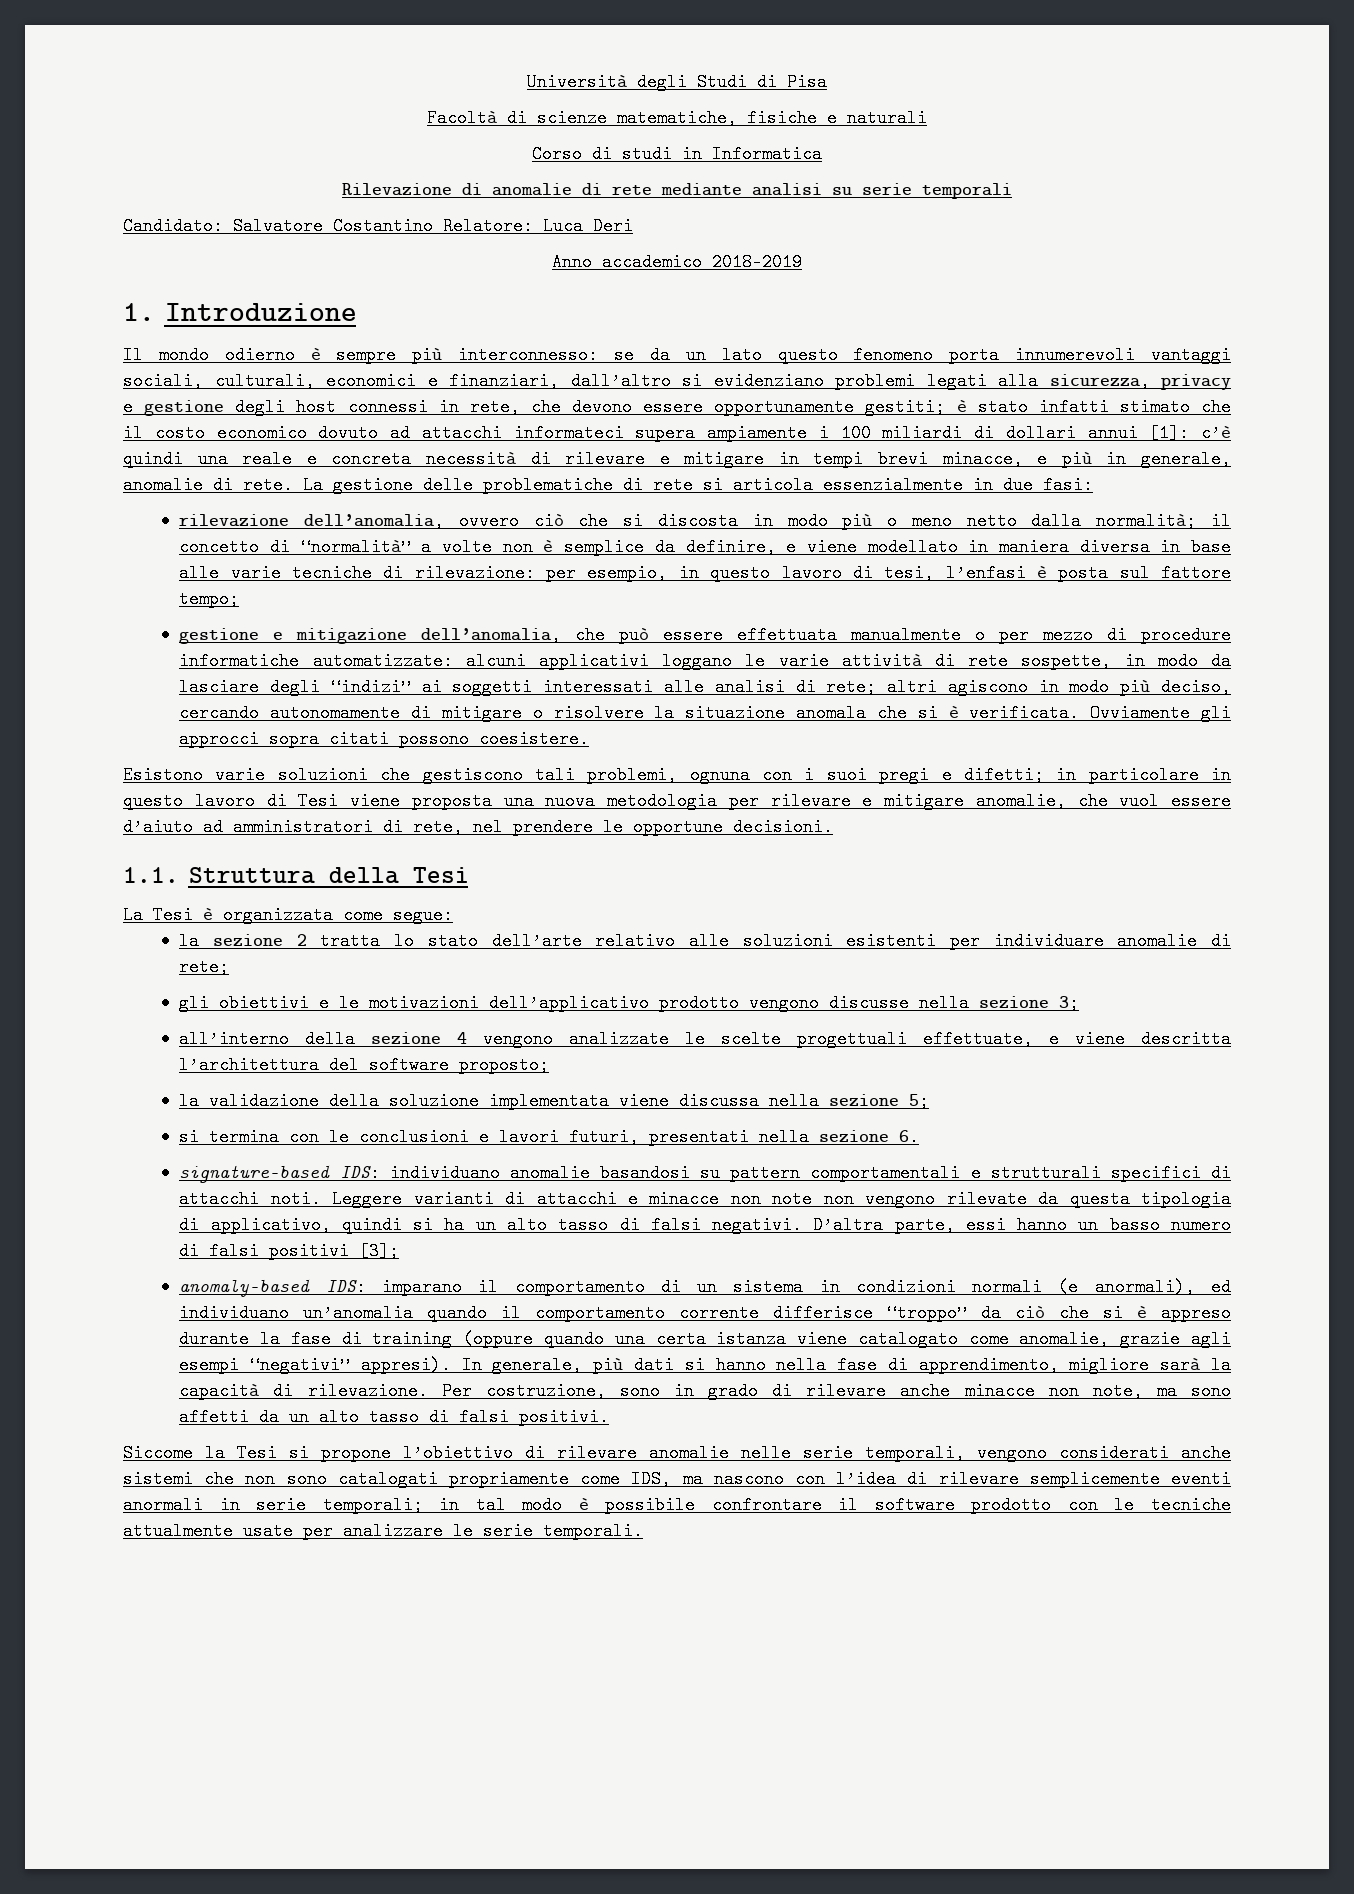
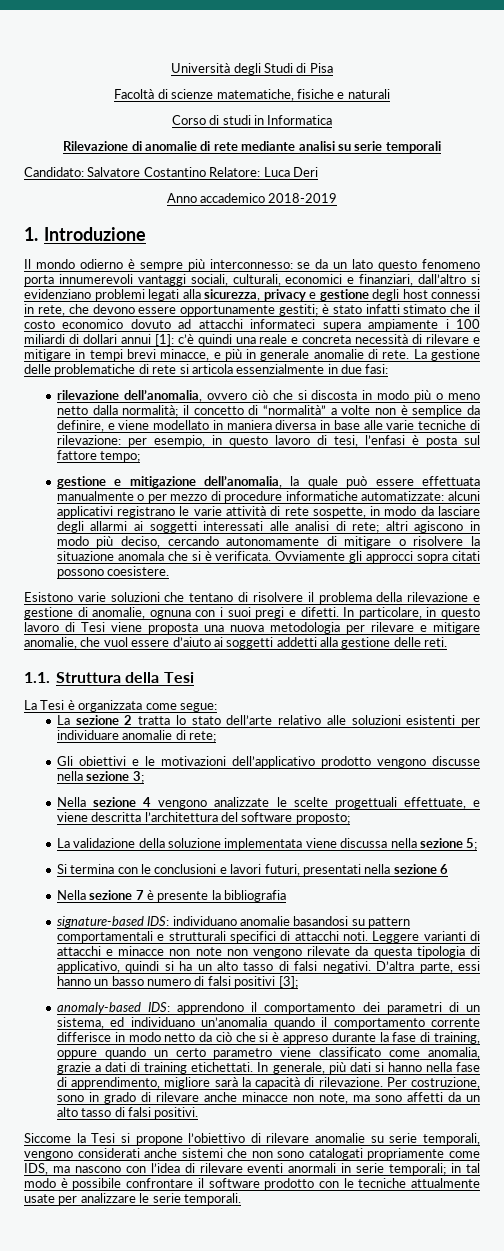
- c’è quindi una reale e concreta necessità di rilevare e mitigare in tempi brevi minacce, e più in generale, anomalie di rete.
+ c’è quindi una reale e concreta necessità di rilevare e mitigare in tempi brevi minacce, e più in generale anomalie di rete.
- gestione e mitigazione dell’anomalia, che può essere effettuata manualmente o per mezzo di procedure informatiche automatizzate: alcuni applicativi loggano le varie attività di rete sospette, in modo da lasciare degli “indizi” ai soggetti interessati alle analisi di rete; altri agiscono in modo più deciso, cercando autonomamente di mitigare o risolvere la situazione anomala che si è verificata.
+ gestione e mitigazione dell’anomalia, la quale può essere effettuata manualmente o per mezzo di procedure informatiche automatizzate: alcuni applicativi registrano le varie attività di rete sospette, in modo da lasciare degli allarmi ai soggetti interessati alle analisi di rete; altri agiscono in modo più deciso, cercando autonomamente di mitigare o risolvere la situazione anomala che si è verificata.
- Esistono varie soluzioni che gestiscono tali problemi, ognuna con i suoi pregi e difetti; in particolare in questo lavoro di Tesi viene proposta una nuova metodologia per rilevare e mitigare anomalie, che vuol essere d’aiuto ad amministratori di rete, nel prendere le opportune decisioni.
+ Esistono varie soluzioni che tentano di risolvere il problema della rilevazione e gestione di anomalie, ognuna con i suoi pregi e difetti. In particolare, in questo lavoro di Tesi viene proposta una nuova metodologia per rilevare e mitigare anomalie, che vuol essere d’aiuto ai soggetti addetti alla gestione delle reti.
- la sezione 2 tratta lo stato dell’arte relativo alle soluzioni esistenti per individuare anomalie di rete;
+ La sezione 2 tratta lo stato dell’arte relativo alle soluzioni esistenti per individuare anomalie di rete;
- gli obiettivi e le motivazioni dell’applicativo prodotto vengono discusse nella sezione 3;
+ Gli obiettivi e le motivazioni dell’applicativo prodotto vengono discusse nella sezione 3;
- all’interno della sezione 4 vengono analizzate le scelte progettuali effettuate, e viene descritta l’architettura del software proposto;
+ Nella sezione 4 vengono analizzate le scelte progettuali effettuate, e viene descritta l’architettura del software proposto;
- la validazione della soluzione implementata viene discussa nella sezione 5;
+ La validazione della soluzione implementata viene discussa nella sezione 5;
- si termina con le conclusioni e lavori futuri, presentati nella sezione 6.
+ Si termina con le conclusioni e lavori futuri, presentati nella sezione 6
+ Nella sezione 7 è presente la bibliografia
- anomaly-based IDS: imparano il comportamento di un sistema in condizioni normali (e anormali), ed individuano un’anomalia quando il comportamento corrente differisce “troppo” da ciò che si è appreso durante la fase di training (oppure quando una certa istanza viene catalogato come anomalie, grazie agli esempi “negativi” appresi).
+ anomaly-based IDS: apprendono il comportamento dei parametri di un sistema, ed individuano un’anomalia quando il comportamento corrente differisce in modo netto da ciò che si è appreso durante la fase di training, oppure quando un certo parametro viene classificato come anomalia, grazie a dati di training etichettati.
- Siccome la Tesi si propone l’obiettivo di rilevare anomalie nelle serie temporali, vengono considerati anche sistemi che non sono catalogati propriamente come IDS, ma nascono con l’idea di rilevare semplicemente eventi anormali in serie temporali; in tal modo è possibile confrontare il software prodotto con le tecniche attualmente usate per analizzare le serie temporali.
+ Siccome la Tesi si propone l’obiettivo di rilevare anomalie su serie temporali, vengono considerati anche sistemi che non sono catalogati propriamente come IDS, ma nascono con l’idea di rilevare eventi anormali in serie temporali; in tal modo è possibile confrontare il software prodotto con le tecniche attualmente usate per analizzare le serie temporali.

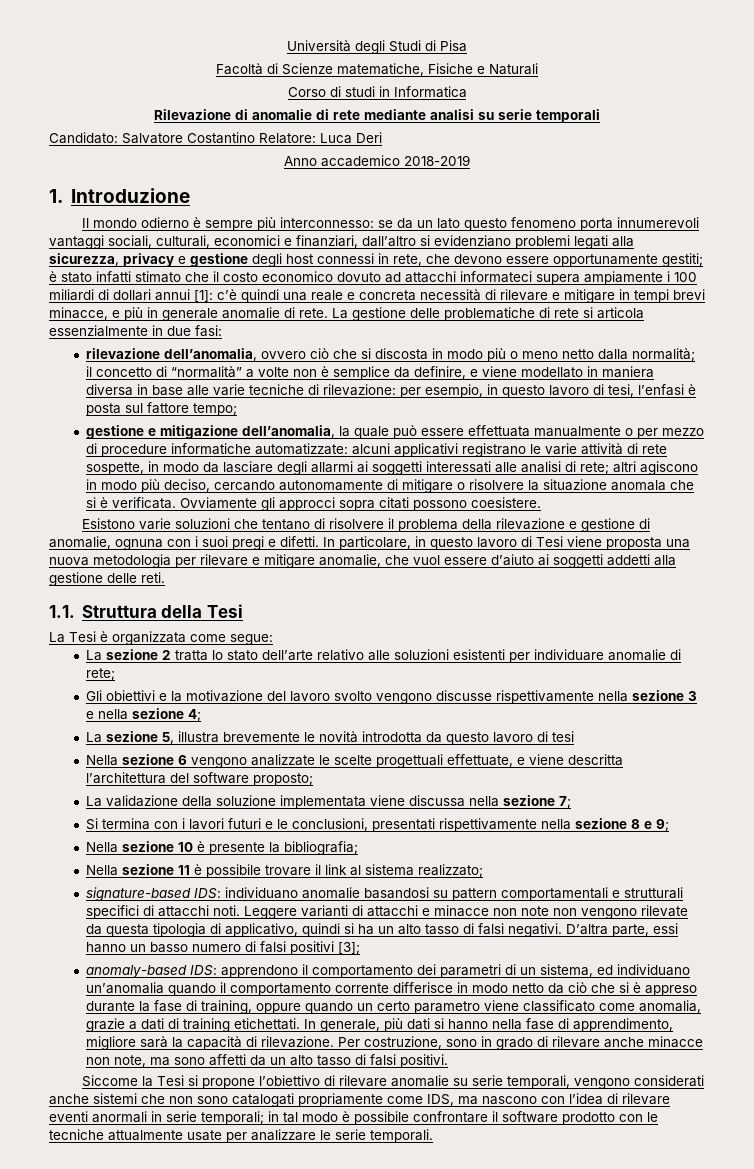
- Facoltà di scienze matematiche, fisiche e naturali
+ Facoltà di Scienze matematiche, Fisiche e Naturali
- Gli obiettivi e le motivazioni dell’applicativo prodotto vengono discusse nella sezione 3;
- Nella sezione 4 vengono analizzate le scelte progettuali effettuate, e viene descritta l’architettura del software proposto;
+ Gli obiettivi e la motivazione del lavoro svolto vengono discusse rispettivamente nella sezione 3 e nella sezione 4;
+ La sezione 5, illustra brevemente le novità introdotta da questo lavoro di tesi
+ Nella sezione 6 vengono analizzate le scelte progettuali effettuate, e viene descritta l’architettura del software proposto;
- La validazione della soluzione implementata viene discussa nella sezione 5;
+ La validazione della soluzione implementata viene discussa nella sezione 7;
- Si termina con le conclusioni e lavori futuri, presentati nella sezione 6
- Nella sezione 7 è presente la bibliografia
+ Si termina con i lavori futuri e le conclusioni, presentati rispettivamente nella sezione 8 e 9;
+ Nella sezione 10 è presente la bibliografia;
+ Nella sezione 11 è possibile trovare il link al sistema realizzato;

